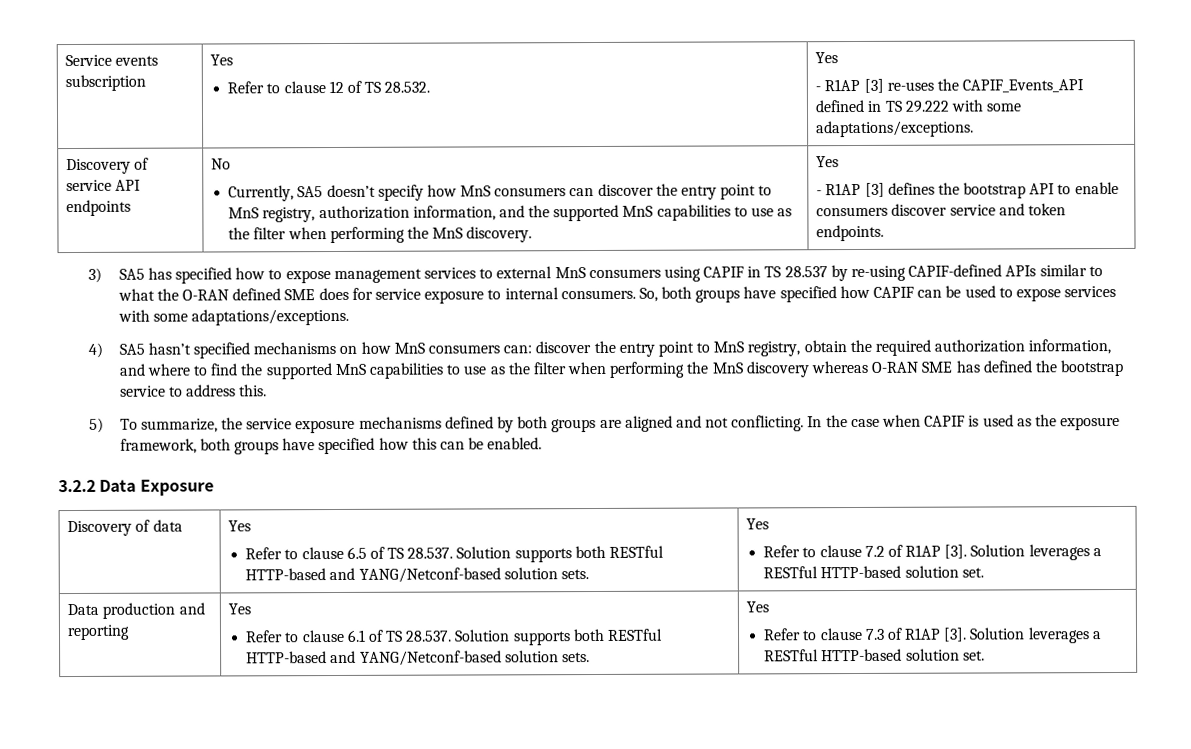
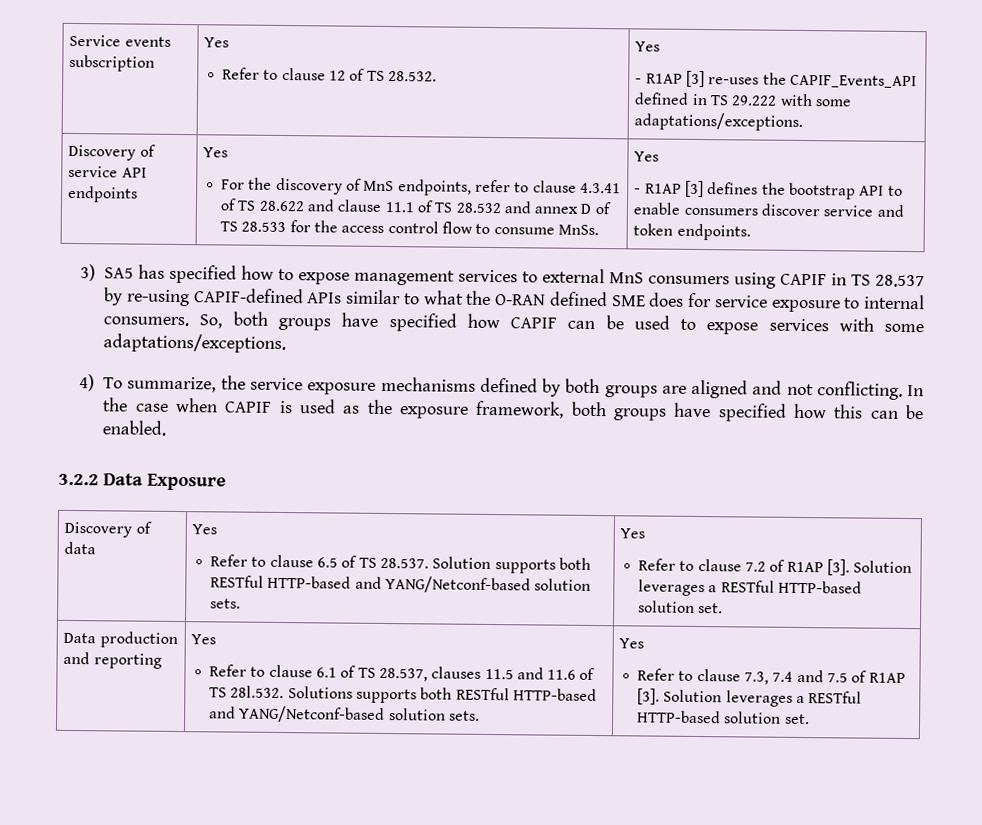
- Discovery of service API endpoints | No
- Currently, SA5 doesn’t specify how MnS consumers can discover the entry point to MnS registry, authorization information, and the supported MnS capabilities to use as the filter when performing the MnS discovery.
+ Discovery of service API endpoints | Yes
+ For the discovery of MnS endpoints, refer to clause 4.3.41 of TS 28.622 and clause 11.1 of TS 28.532 and annex D of TS 28.533 for the access control flow to consume MnSs.
- 4) SA5 hasn’t specified mechanisms on how MnS consumers can: discover the entry point to MnS registry, obtain the required authorization information, and where to find the supported MnS capabilities to use as the filter when performing the MnS discovery whereas O-RAN SME has defined the bootstrap service to address this.
- 5) To summarize, the service exposure mechanisms defined by both groups are aligned and not conflicting.
+ 4) To summarize, the service exposure mechanisms defined by both groups are aligned and not conflicting.
- Refer to clause 6.1 of TS 28.537. Solution supports both RESTful HTTP-based and YANG/Netconf-based solution sets.
+ Refer to clause 6.1 of TS 28.537, clauses 11.5 and 11.6 of TS 28l.532. Solutions supports both RESTful HTTP-based and YANG/Netconf-based solution sets.
- Refer to clause 7.3 of R1AP [3].
+ Refer to clause 7.3, 7.4 and 7.5 of R1AP [3].

